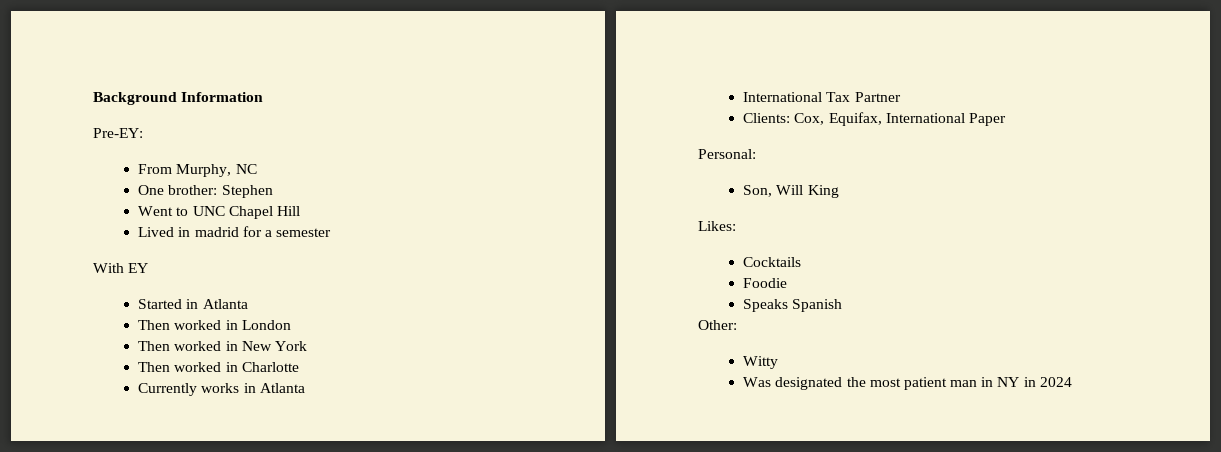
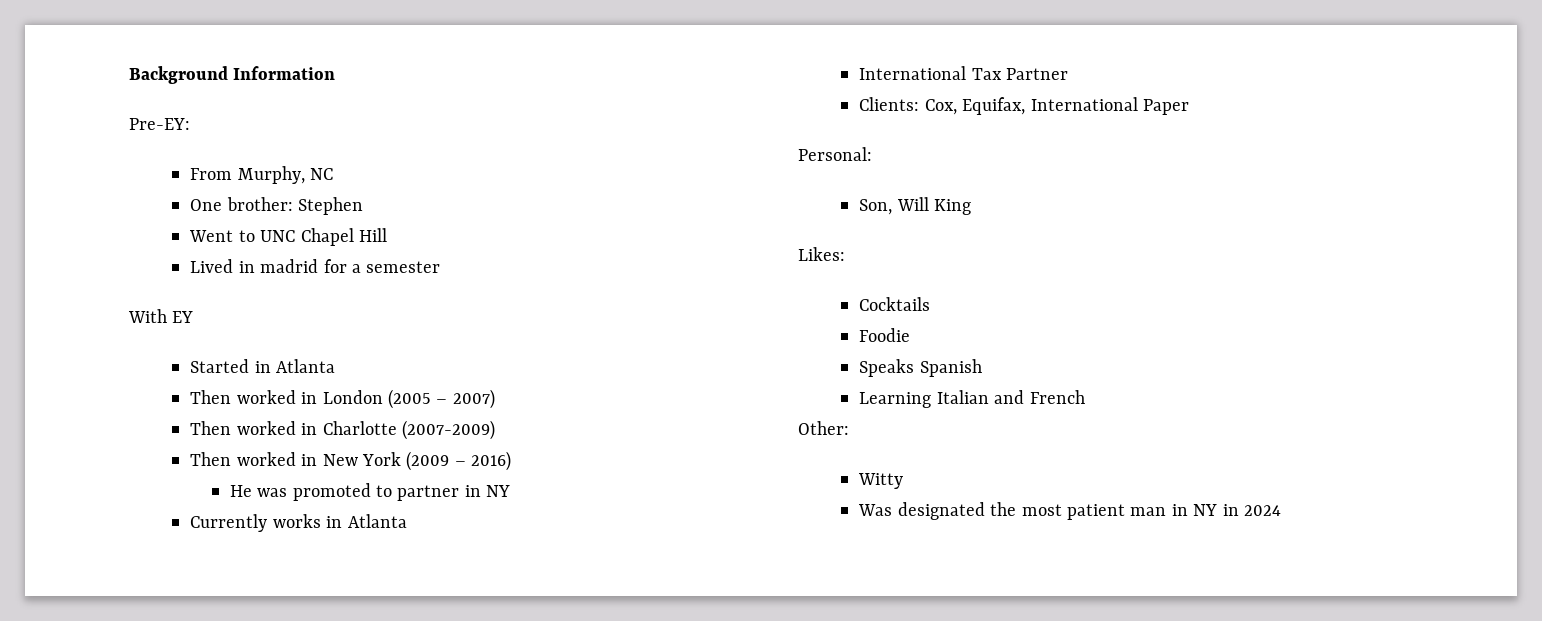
- Then worked in London
+ Then worked in London (2005 – 2007)
+ Then worked in Charlotte (2007-2009)
- Then worked in New York
- Then worked in Charlotte
+ Then worked in New York (2009 – 2016)
+ He was promoted to partner in NY
+ Learning Italian and French

